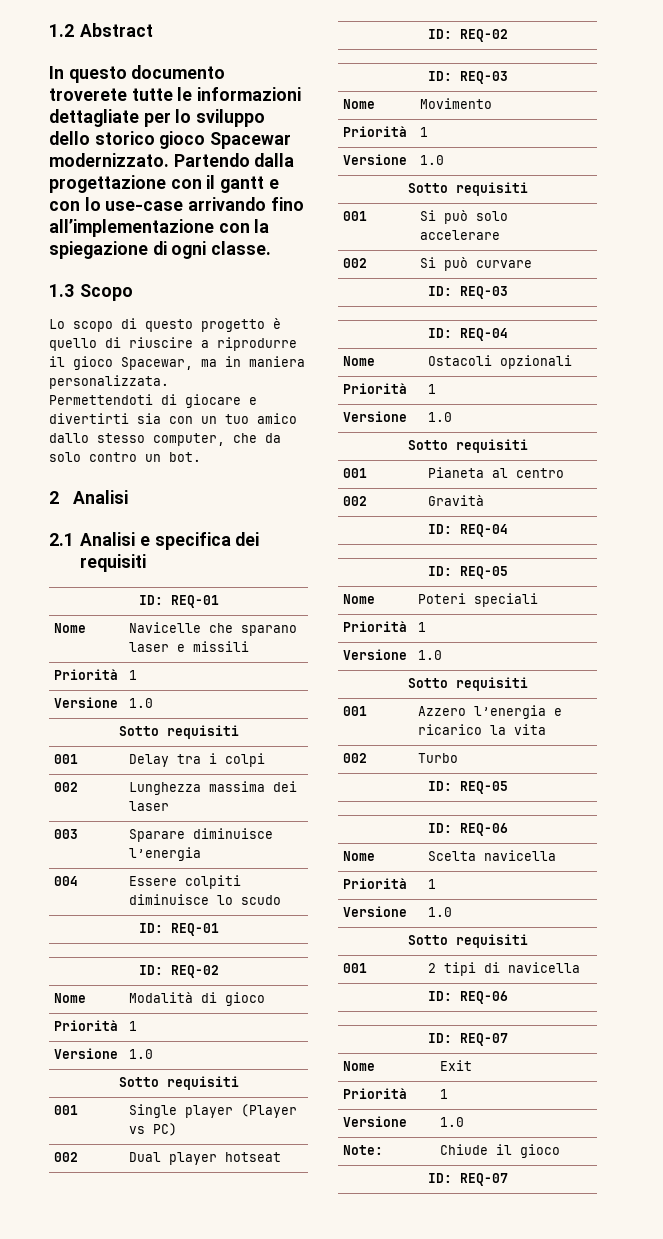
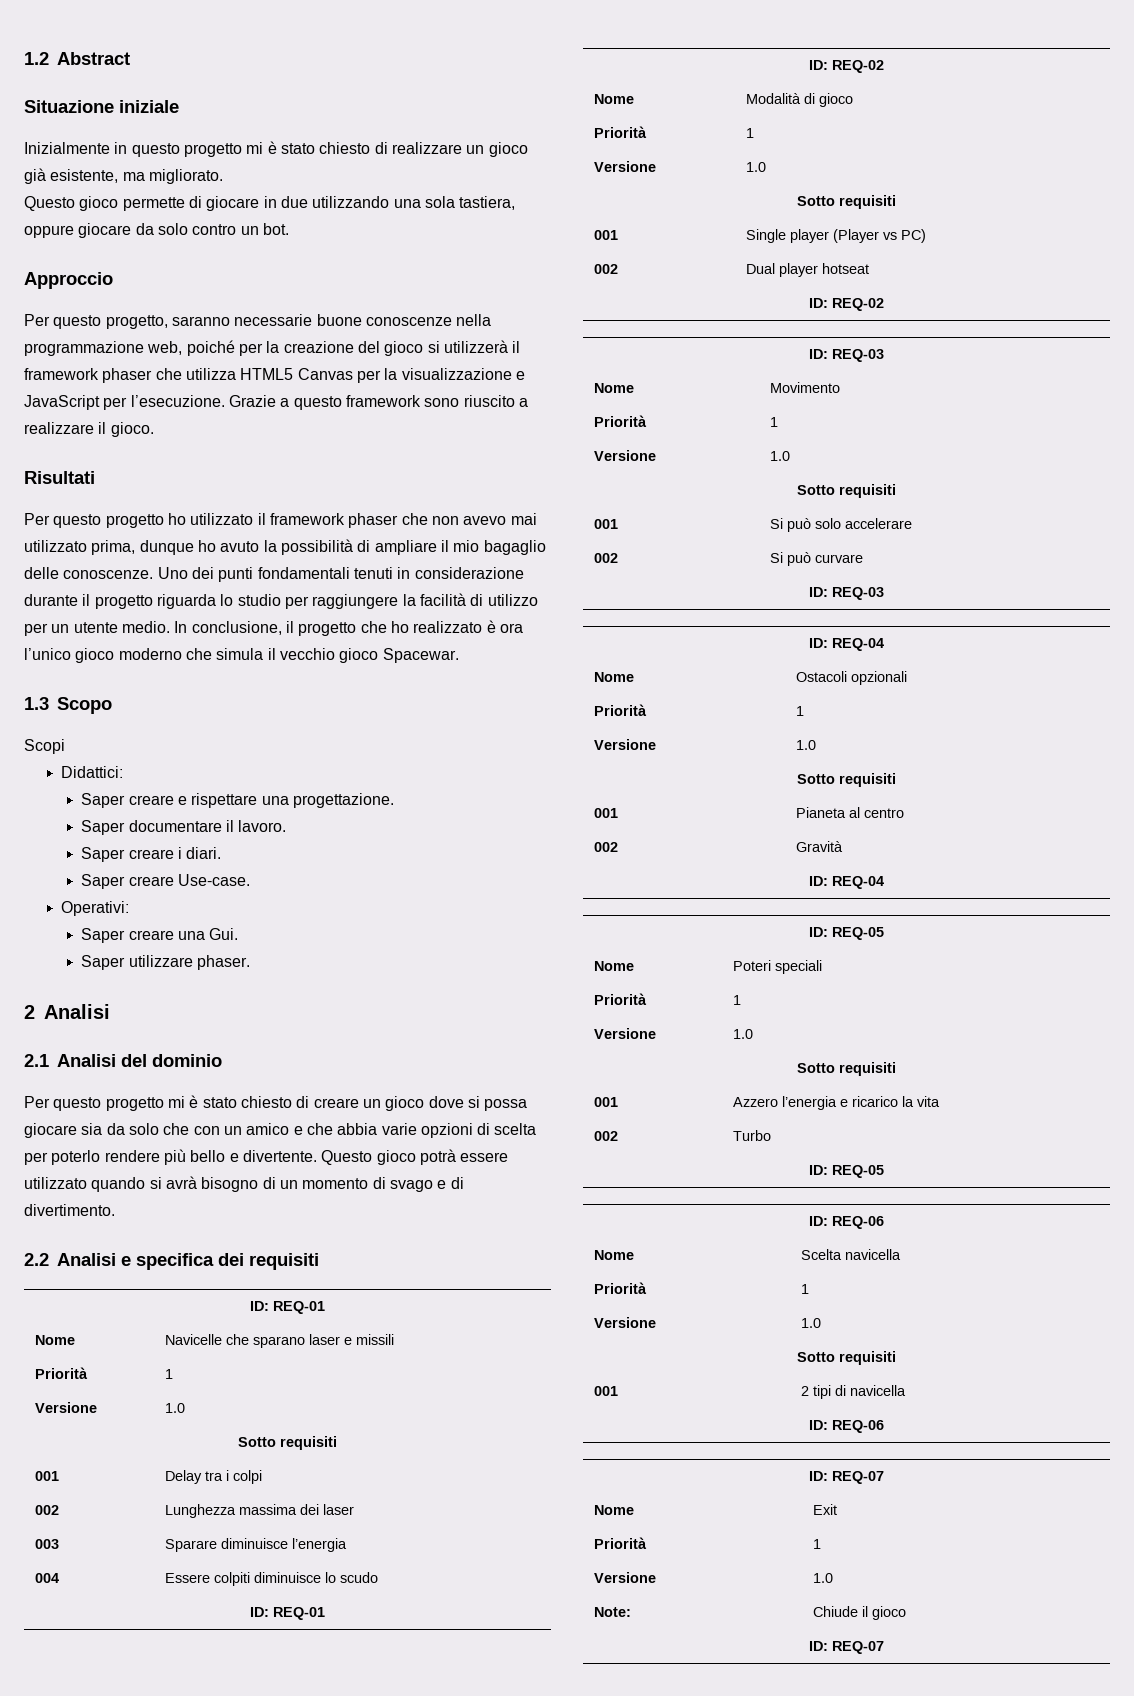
- In questo documento troverete tutte le informazioni dettagliate per lo sviluppo dello storico gioco Spacewar modernizzato. Partendo dalla progettazione con il gantt e con lo use-case arrivando fino all’implementazione con la spiegazione di ogni classe.
- 1.3 Scopo
- Lo scopo di questo progetto è quello di riuscire a riprodurre il gioco Spacewar, ma in maniera personalizzata.
- Permettendoti di giocare e divertirti sia con un tuo amico dallo stesso computer, che da solo contro un bot.
+ Situazione iniziale
+ Inizialmente in questo progetto mi è stato chiesto di realizzare un gioco già esistente, ma migliorato.
+ Questo gioco permette di giocare in due utilizzando una sola tastiera, oppure giocare da solo contro un bot.
+ Approccio
+ Per questo progetto, saranno necessarie buone conoscenze nella programmazione web, poiché per la creazione del gioco si utilizzerà il framework phaser che utilizza HTML5 Canvas per la visualizzazione e JavaScript per l’esecuzione. Grazie a questo framework sono riuscito a realizzare il gioco.
+ Risultati
+ Per questo progetto ho utilizzato il framework phaser che non avevo mai utilizzato prima, dunque ho avuto la possibilità di ampliare il mio bagaglio delle conoscenze. Uno dei punti fondamentali tenuti in considerazione durante il progetto riguarda lo studio per raggiungere la facilità di utilizzo per un utente medio. In conclusione, il progetto che ho realizzato è ora l’unico gioco moderno che simula il vecchio gioco Spacewar.
+ 1.3 Scopo
+ Scopi
+ Didattici:
+ Saper creare e rispettare una progettazione.
+ Saper documentare il lavoro.
+ Saper creare i diari.
+ Saper creare Use-case.
+ Operativi:
+ Saper creare una Gui.
+ Saper utilizzare phaser.
  2 Analisi
- 2.1 Analisi e specifica dei requisiti
+ 2.1 Analisi del dominio
+ Per questo progetto mi è stato chiesto di creare un gioco dove si possa giocare sia da solo che con un amico e che abbia varie opzioni di scelta per poterlo rendere più bello e divertente. Questo gioco potrà essere utilizzato quando si avrà bisogno di un momento di svago e di divertimento.
+ 2.2 Analisi e specifica dei requisiti

